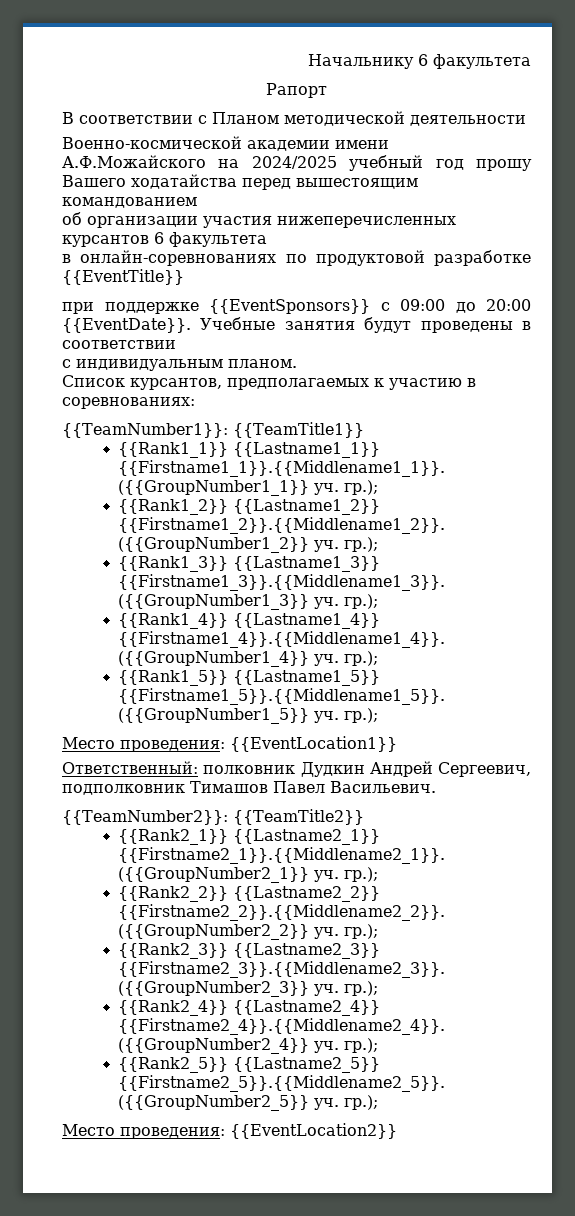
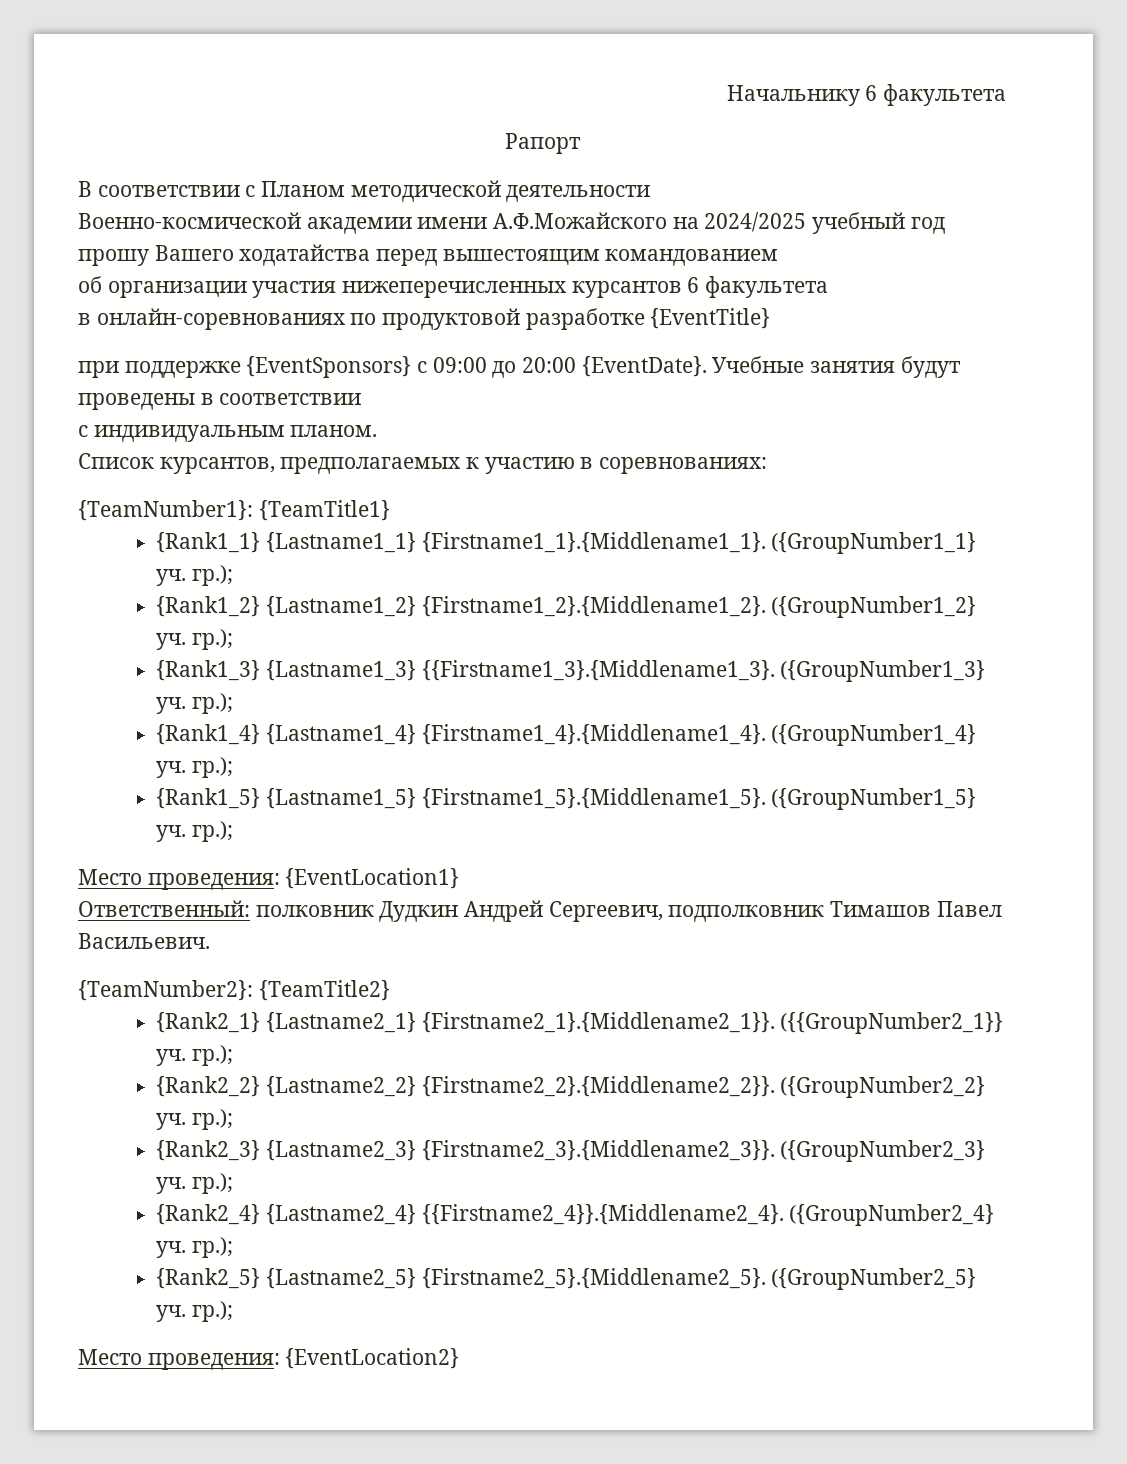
- в онлайн-соревнованиях по продуктовой разработке {{EventTitle}}
+ в онлайн-соревнованиях по продуктовой разработке {EventTitle}
- при поддержке {{EventSponsors}} с 09:00 до 20:00 {{EventDate}}.
+ при поддержке {EventSponsors} с 09:00 до 20:00 {EventDate}.
- {{TeamNumber1}}: {{TeamTitle1}}
- {{Rank1_1}} {{Lastname1_1}} {{Firstname1_1}}.{{Middlename1_1}}. ({{GroupNumber1_1}} уч. гр.);
- {{Rank1_2}} {{Lastname1_2}} {{Firstname1_2}}.{{Middlename1_2}}. ({{GroupNumber1_2}} уч. гр.);
- {{Rank1_3}} {{Lastname1_3}} {{Firstname1_3}}.{{Middlename1_3}}. ({{GroupNumber1_3}} уч. гр.);
- {{Rank1_4}} {{Lastname1_4}} {{Firstname1_4}}.{{Middlename1_4}}. ({{GroupNumber1_4}} уч. гр.);
- {{Rank1_5}} {{Lastname1_5}} {{Firstname1_5}}.{{Middlename1_5}}. ({{GroupNumber1_5}} уч. гр.);
- Место проведения: {{EventLocation1}}
+ {TeamNumber1}: {TeamTitle1}
+ {Rank1_1} {Lastname1_1} {Firstname1_1}.{Middlename1_1}. ({GroupNumber1_1} уч. гр.);
+ {Rank1_2} {Lastname1_2} {Firstname1_2}.{Middlename1_2}. ({GroupNumber1_2} уч. гр.);
+ {Rank1_3} {Lastname1_3} {{Firstname1_3}.{Middlename1_3}. ({GroupNumber1_3} уч. гр.);
+ {Rank1_4} {Lastname1_4} {Firstname1_4}.{Middlename1_4}. ({GroupNumber1_4} уч. гр.);
+ {Rank1_5} {Lastname1_5} {Firstname1_5}.{Middlename1_5}. ({GroupNumber1_5} уч. гр.);
+ Место проведения: {EventLocation1}
- {{TeamNumber2}}: {{TeamTitle2}}
- {{Rank2_1}} {{Lastname2_1}} {{Firstname2_1}}.{{Middlename2_1}}. ({{GroupNumber2_1}} уч. гр.);
- {{Rank2_2}} {{Lastname2_2}} {{Firstname2_2}}.{{Middlename2_2}}. ({{GroupNumber2_2}} уч. гр.);
- {{Rank2_3}} {{Lastname2_3}} {{Firstname2_3}}.{{Middlename2_3}}. ({{GroupNumber2_3}} уч. гр.);
- {{Rank2_4}} {{Lastname2_4}} {{Firstname2_4}}.{{Middlename2_4}}. ({{GroupNumber2_4}} уч. гр.);
- {{Rank2_5}} {{Lastname2_5}} {{Firstname2_5}}.{{Middlename2_5}}. ({{GroupNumber2_5}} уч. гр.);
- Место проведения: {{EventLocation2}}
+ {TeamNumber2}: {TeamTitle2}
+ {Rank2_1} {Lastname2_1} {Firstname2_1}.{Middlename2_1}}. ({{GroupNumber2_1}} уч. гр.);
+ {Rank2_2} {Lastname2_2} {Firstname2_2}.{Middlename2_2}}. ({GroupNumber2_2} уч. гр.);
+ {Rank2_3} {Lastname2_3} {Firstname2_3}.{Middlename2_3}}. ({GroupNumber2_3} уч. гр.);
+ {Rank2_4} {Lastname2_4} {{Firstname2_4}}.{Middlename2_4}. ({GroupNumber2_4} уч. гр.);
+ {Rank2_5} {Lastname2_5} {Firstname2_5}.{Middlename2_5}. ({GroupNumber2_5} уч. гр.);
+ Место проведения: {EventLocation2}

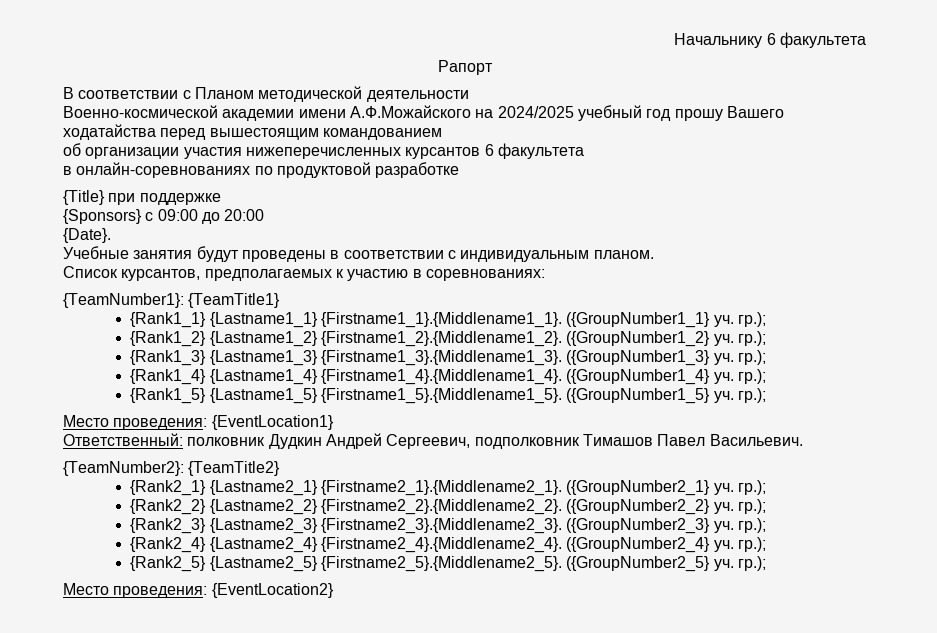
- в онлайн-соревнованиях по продуктовой разработке {EventTitle}
- при поддержке {EventSponsors} с 09:00 до 20:00 {EventDate}. Учебные занятия будут проведены в соответствии
- с индивидуальным планом.
+ в онлайн-соревнованиях по продуктовой разработке
+ {Title} при поддержке
+ {Sponsors} с 09:00 до 20:00
+ {Date}.
+ Учебные занятия будут проведены в соответствии с индивидуальным планом.
- {Rank1_3} {Lastname1_3} {{Firstname1_3}.{Middlename1_3}. ({GroupNumber1_3} уч. гр.);
+ {Rank1_3} {Lastname1_3} {Firstname1_3}.{Middlename1_3}. ({GroupNumber1_3} уч. гр.);
- {Rank2_1} {Lastname2_1} {Firstname2_1}.{Middlename2_1}}. ({{GroupNumber2_1}} уч. гр.);
+ {Rank2_1} {Lastname2_1} {Firstname2_1}.{Middlename2_1}. ({GroupNumber2_1} уч. гр.);
- {Rank2_2} {Lastname2_2} {Firstname2_2}.{Middlename2_2}}. ({GroupNumber2_2} уч. гр.);
+ {Rank2_2} {Lastname2_2} {Firstname2_2}.{Middlename2_2}. ({GroupNumber2_2} уч. гр.);
- {Rank2_3} {Lastname2_3} {Firstname2_3}.{Middlename2_3}}. ({GroupNumber2_3} уч. гр.);
+ {Rank2_3} {Lastname2_3} {Firstname2_3}.{Middlename2_3}. ({GroupNumber2_3} уч. гр.);
- {Rank2_4} {Lastname2_4} {{Firstname2_4}}.{Middlename2_4}. ({GroupNumber2_4} уч. гр.);
+ {Rank2_4} {Lastname2_4} {Firstname2_4}.{Middlename2_4}. ({GroupNumber2_4} уч. гр.);

